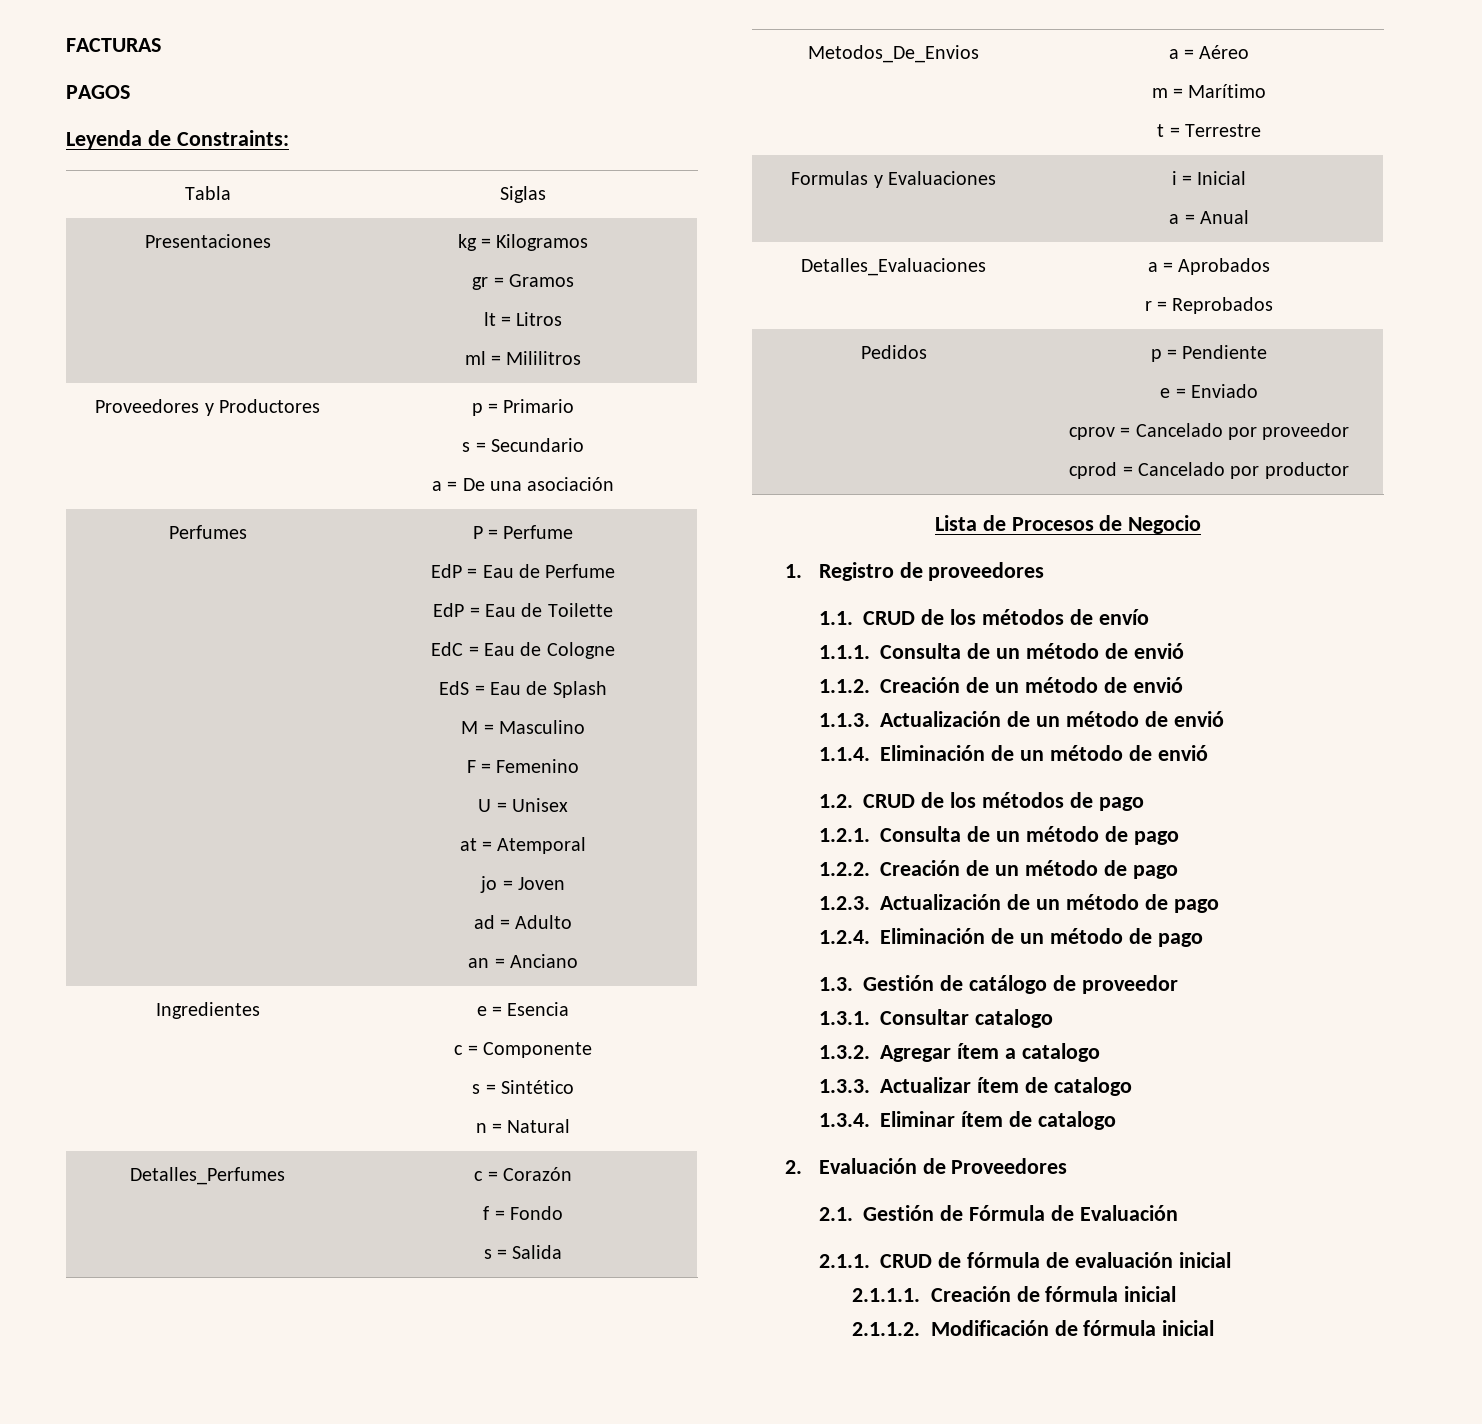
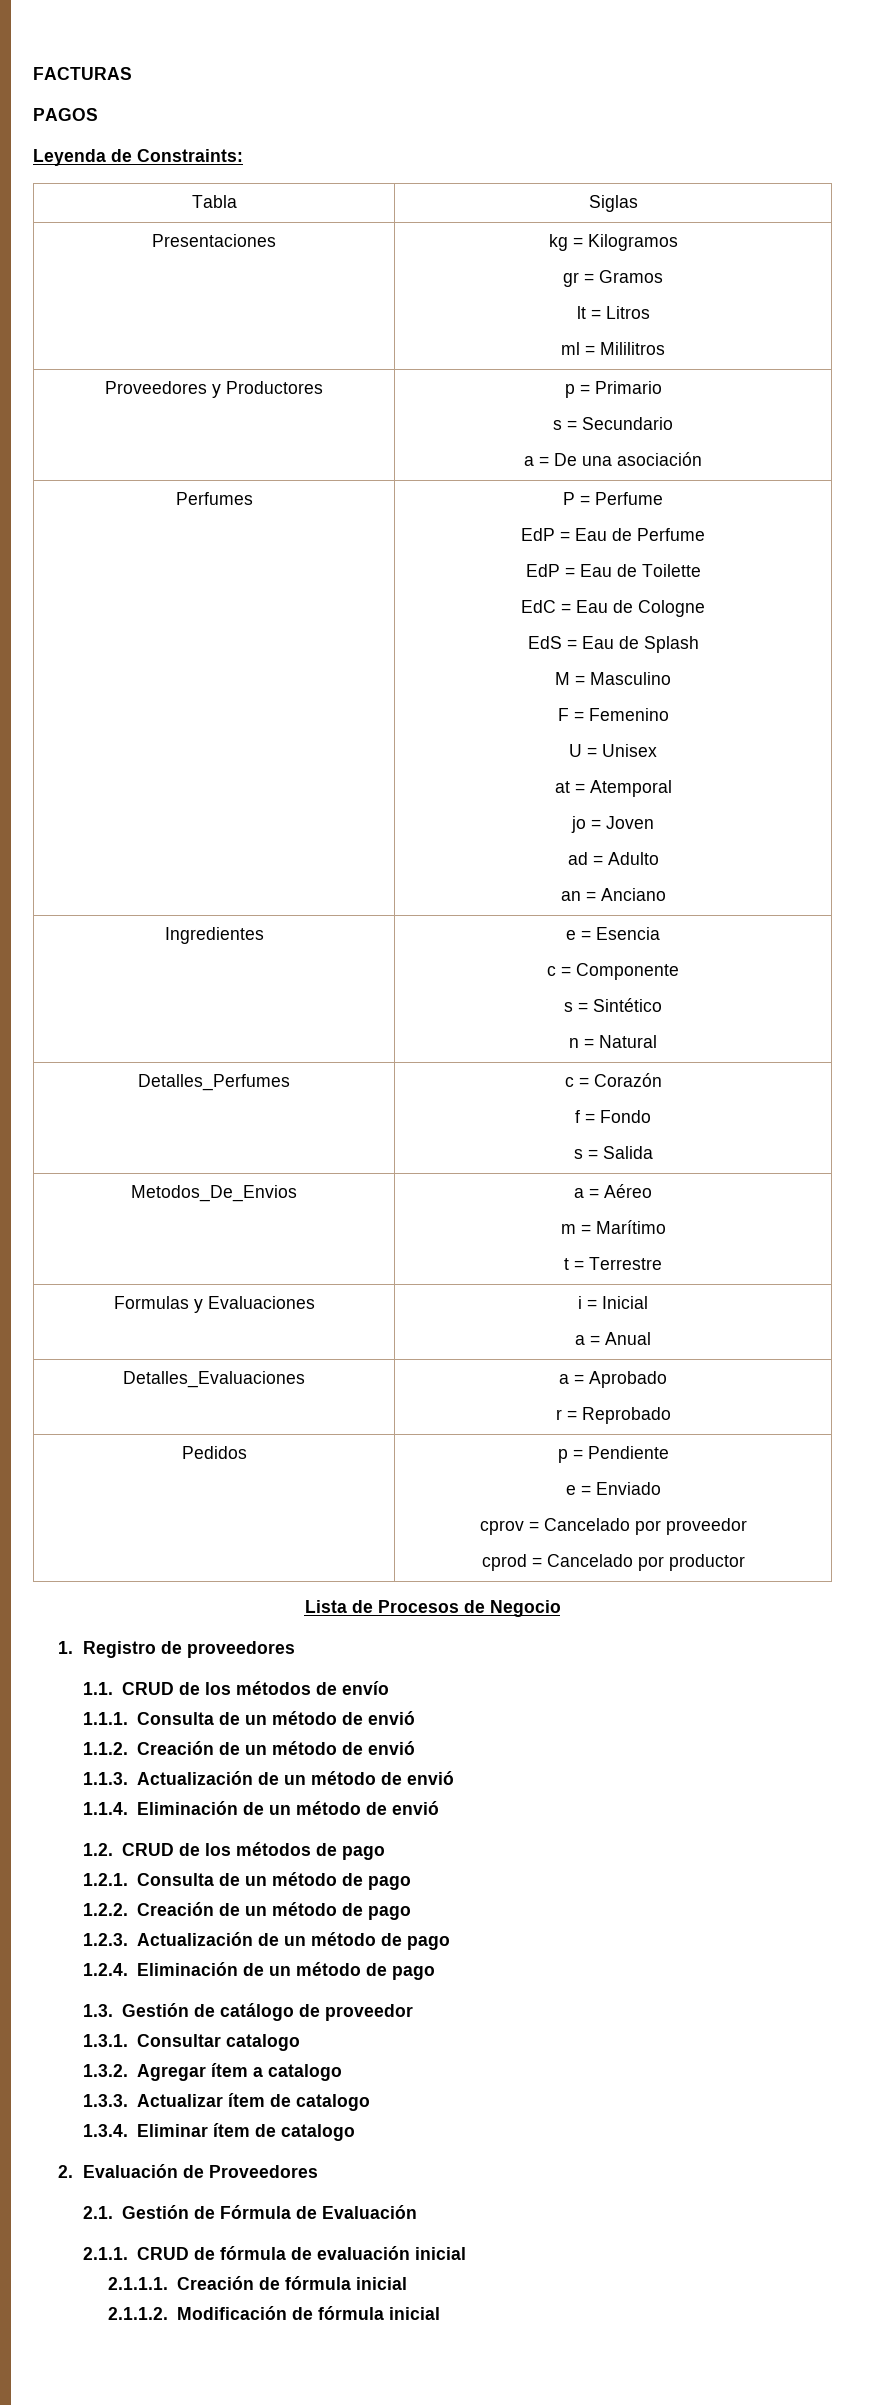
- Detalles_Evaluaciones | a = Aprobados
- r = Reprobados
+ Detalles_Evaluaciones | a = Aprobado
+ r = Reprobado

